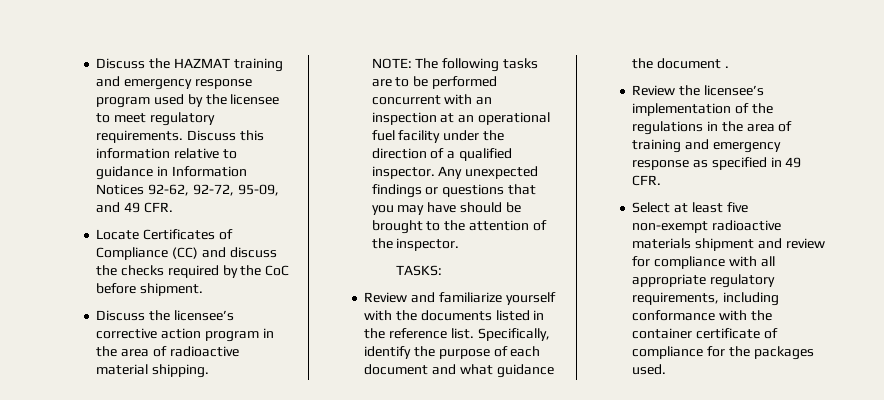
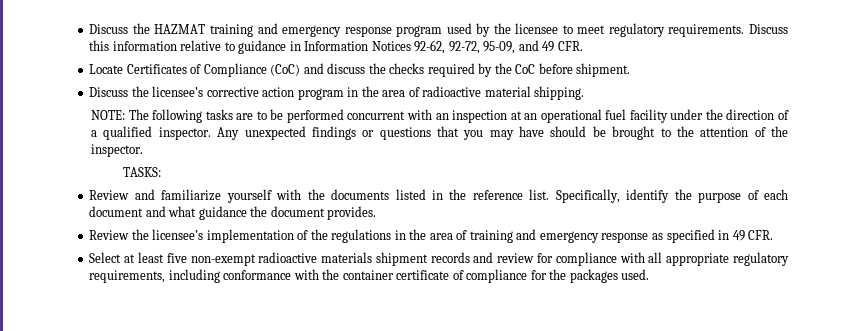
- Locate Certificates of Compliance (CC) and discuss the checks required by the CoC before shipment.
+ Locate Certificates of Compliance (CoC) and discuss the checks required by the CoC before shipment.
- Specifically, identify the purpose of each document and what guidance the document .
+ Specifically, identify the purpose of each document and what guidance the document provides.
- Select at least five non-exempt radioactive materials shipment and review for compliance with all appropriate regulatory requirements, including conformance with the container certificate of compliance for the packages used.
+ Select at least five non-exempt radioactive materials shipment records and review for compliance with all appropriate regulatory requirements, including conformance with the container certificate of compliance for the packages used.

